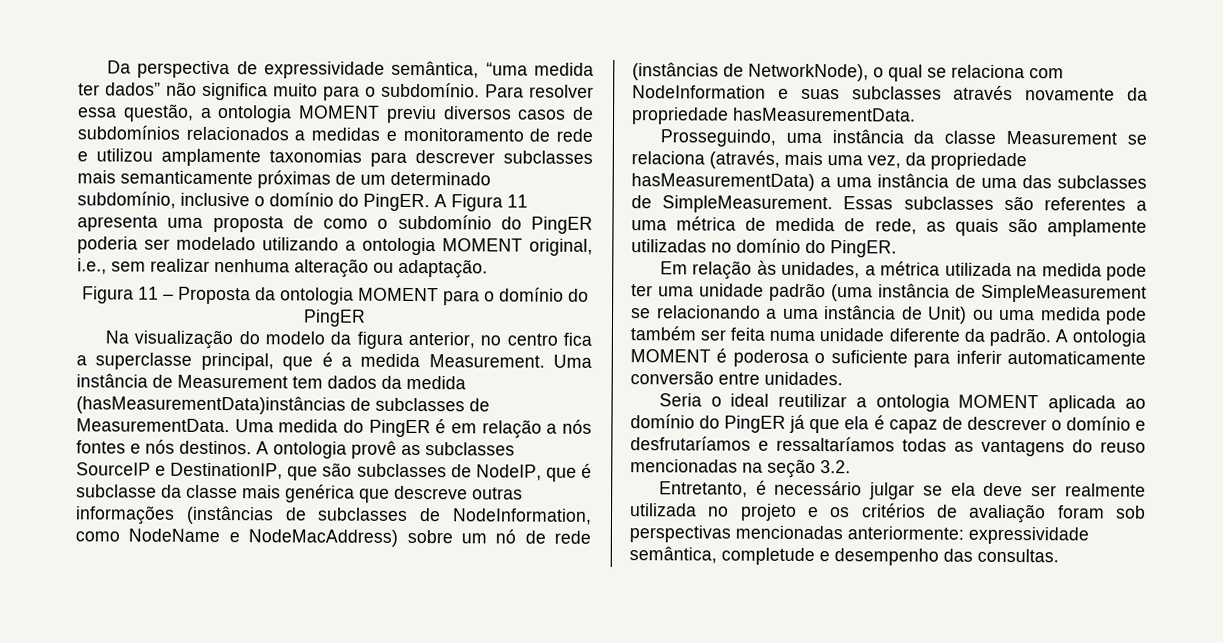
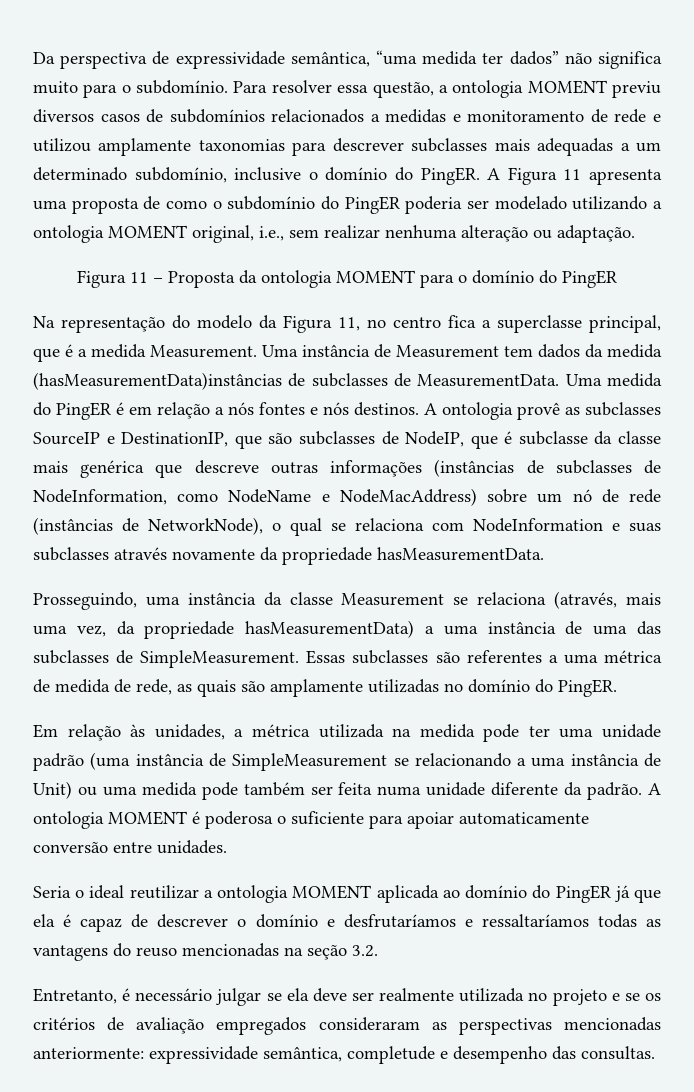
- Para resolver essa questão, a ontologia MOMENT previu diversos casos de subdomínios relacionados a medidas e monitoramento de rede e utilizou amplamente taxonomias para descrever subclasses mais semanticamente próximas de um determinado subdomínio, inclusive o domínio do PingER.
+ Para resolver essa questão, a ontologia MOMENT previu diversos casos de subdomínios relacionados a medidas e monitoramento de rede e utilizou amplamente taxonomias para descrever subclasses mais adequadas a um determinado subdomínio, inclusive o domínio do PingER.
- Na visualização do modelo da figura anterior, no centro fica a superclasse principal, que é a medida Measurement.
+ Na representação do modelo da Figura 11, no centro fica a superclasse principal, que é a medida Measurement.
- A ontologia MOMENT é poderosa o suficiente para inferir automaticamente conversão entre unidades.
+ A ontologia MOMENT é poderosa o suficiente para apoiar automaticamente conversão entre unidades.
- Entretanto, é necessário julgar se ela deve ser realmente utilizada no projeto e os critérios de avaliação foram sob perspectivas mencionadas anteriormente: expressividade semântica, completude e desempenho das consultas.
+ Entretanto, é necessário julgar se ela deve ser realmente utilizada no projeto e se os critérios de avaliação empregados consideraram as perspectivas mencionadas anteriormente: expressividade semântica, completude e desempenho das consultas.

